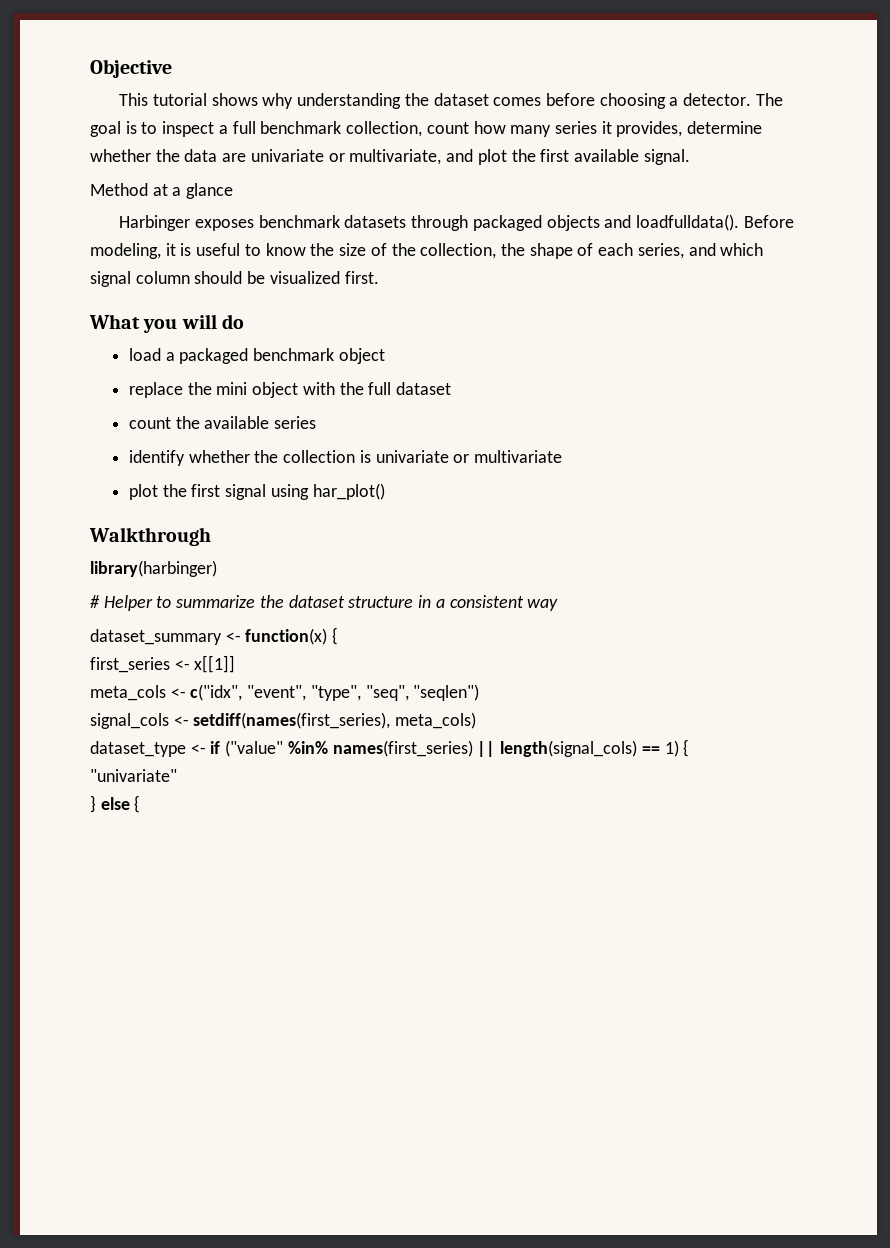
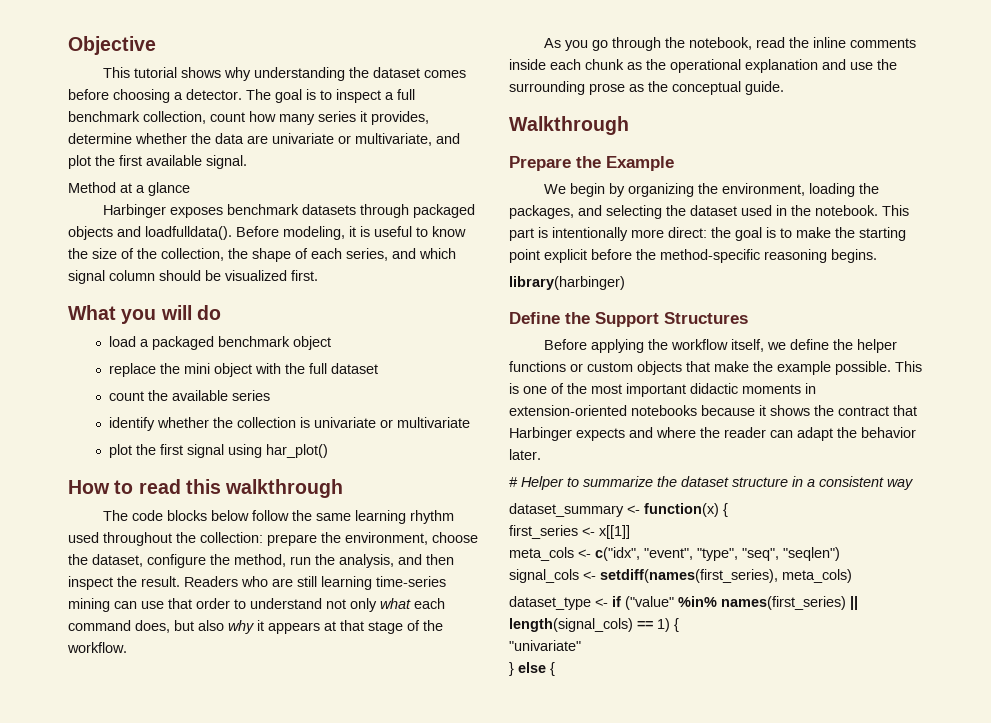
+ How to read this walkthrough
+ The code blocks below follow the same learning rhythm used throughout the collection: prepare the environment, choose the dataset, configure the method, run the analysis, and then inspect the result. Readers who are still learning time-series mining can use that order to understand not only what each command does, but also why it appears at that stage of the workflow.
+ As you go through the notebook, read the inline comments inside each chunk as the operational explanation and use the surrounding prose as the conceptual guide.
  Walkthrough
+ Prepare the Example
+ We begin by organizing the environment, loading the packages, and selecting the dataset used in the notebook. This part is intentionally more direct: the goal is to make the starting point explicit before the method-specific reasoning begins.
  library(harbinger)
+ Define the Support Structures
+ Before applying the workflow itself, we define the helper functions or custom objects that make the example possible. This is one of the most important didactic moments in extension-oriented notebooks because it shows the contract that Harbinger expects and where the reader can adapt the behavior later.

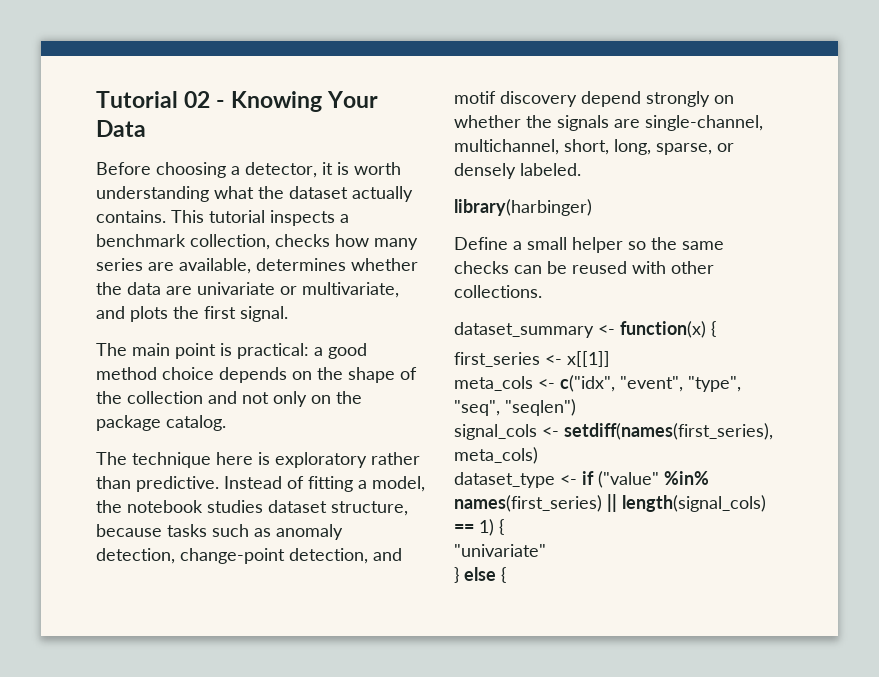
- Objective
- This tutorial shows why understanding the dataset comes before choosing a detector. The goal is to inspect a full benchmark collection, count how many series it provides, determine whether the data are univariate or multivariate, and plot the first available signal.
+ Tutorial 02 - Knowing Your Data
+ Before choosing a detector, it is worth understanding what the dataset actually contains. This tutorial inspects a benchmark collection, checks how many series are available, determines whether the data are univariate or multivariate, and plots the first signal.
- Method at a glance
- Harbinger exposes benchmark datasets through packaged objects and loadfulldata(). Before modeling, it is useful to know the size of the collection, the shape of each series, and which signal column should be visualized first.
- What you will do
- load a packaged benchmark object
- replace the mini object with the full dataset
- count the available series
- identify whether the collection is univariate or multivariate
- plot the first signal using har_plot()
- How to read this walkthrough
- The code blocks below follow the same learning rhythm used throughout the collection: prepare the environment, choose the dataset, configure the method, run the analysis, and then inspect the result. Readers who are still learning time-series mining can use that order to understand not only what each command does, but also why it appears at that stage of the workflow.
- As you go through the notebook, read the inline comments inside each chunk as the operational explanation and use the surrounding prose as the conceptual guide.
- Walkthrough
- Prepare the Example
- We begin by organizing the environment, loading the packages, and selecting the dataset used in the notebook. This part is intentionally more direct: the goal is to make the starting point explicit before the method-specific reasoning begins.
+ The main point is practical: a good method choice depends on the shape of the collection and not only on the package catalog.
+ The technique here is exploratory rather than predictive. Instead of fitting a model, the notebook studies dataset structure, because tasks such as anomaly detection, change-point detection, and motif discovery depend strongly on whether the signals are single-channel, multichannel, short, long, sparse, or densely labeled.
  library(harbinger)
- Define the Support Structures
- Before applying the workflow itself, we define the helper functions or custom objects that make the example possible. This is one of the most important didactic moments in extension-oriented notebooks because it shows the contract that Harbinger expects and where the reader can adapt the behavior later.
- # Helper to summarize the dataset structure in a consistent way
+ Define a small helper so the same checks can be reused with other collections.

